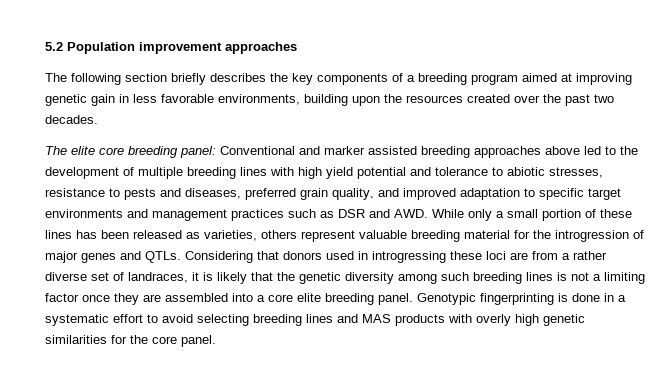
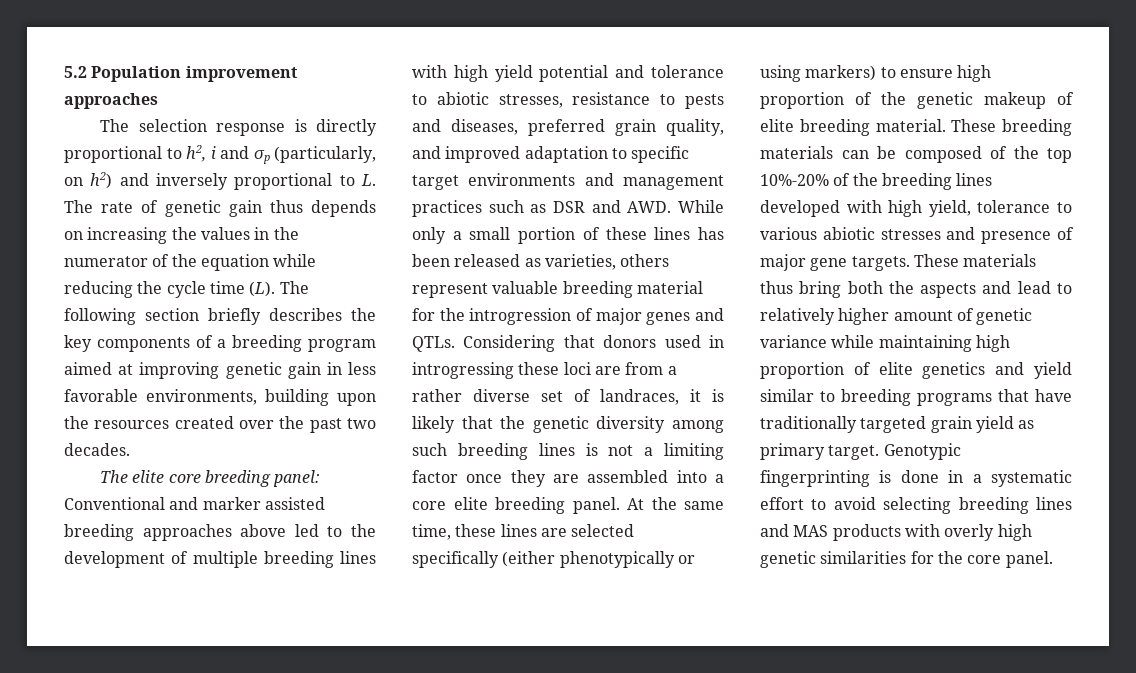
- The following section briefly describes the key components of a breeding program aimed at improving genetic gain in less favorable environments, building upon the resources created over the past two decades.
+ The selection response is directly proportional to h2, i and σp (particularly, on h2) and inversely proportional to L. The rate of genetic gain thus depends on increasing the values in the numerator of the equation while reducing the cycle time (L). The following section briefly describes the key components of a breeding program aimed at improving genetic gain in less favorable environments, building upon the resources created over the past two decades.
+ At the same time, these lines are selected specifically (either phenotypically or using markers) to ensure high proportion of the genetic makeup of elite breeding material. These breeding materials can be composed of the top 10%-20% of the breeding lines developed with high yield, tolerance to various abiotic stresses and presence of major gene targets. These materials thus bring both the aspects and lead to relatively higher amount of genetic variance while maintaining high proportion of elite genetics and yield similar to breeding programs that have traditionally targeted grain yield as primary target.

